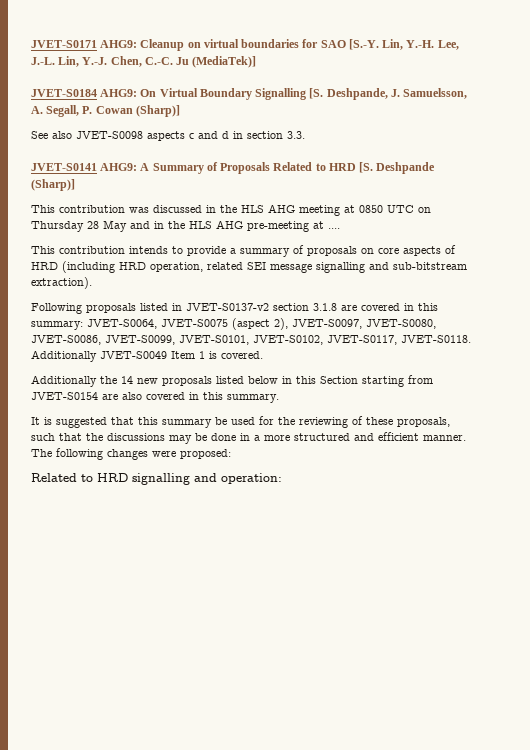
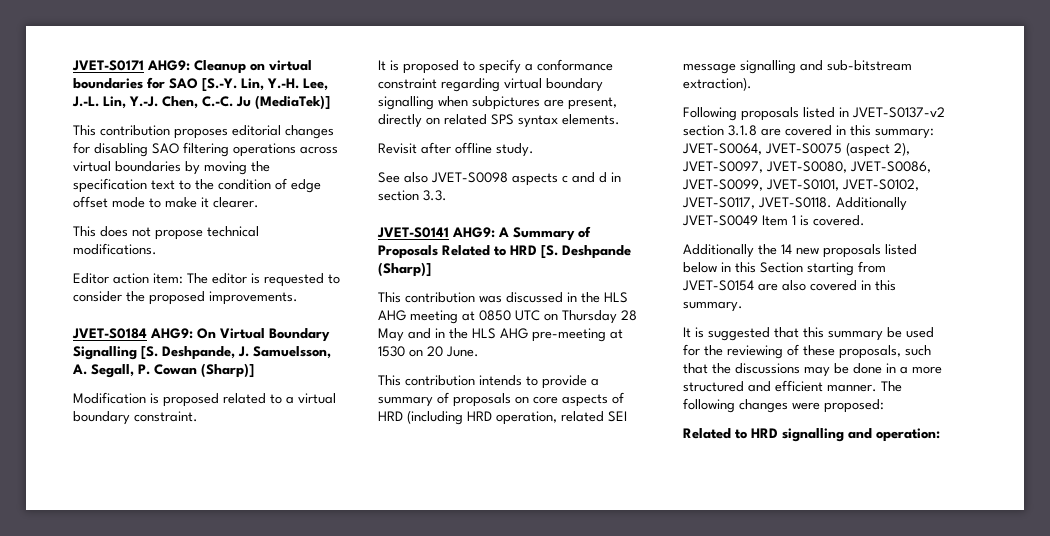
+ This contribution proposes editorial changes for disabling SAO filtering operations across virtual boundaries by moving the specification text to the condition of edge offset mode to make it clearer.
+ This does not propose technical modifications.
+ Editor action item: The editor is requested to consider the proposed improvements.
+ Modification is proposed related to a virtual boundary constraint.
+ It is proposed to specify a conformance constraint regarding virtual boundary signalling when subpictures are present, directly on related SPS syntax elements.
+ Revisit after offline study.
- This contribution was discussed in the HLS AHG meeting at 0850 UTC on Thursday 28 May and in the HLS AHG pre-meeting at ....
+ This contribution was discussed in the HLS AHG meeting at 0850 UTC on Thursday 28 May and in the HLS AHG pre-meeting at 1530 on 20 June.

